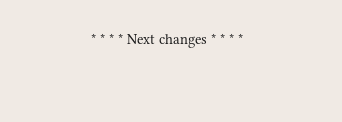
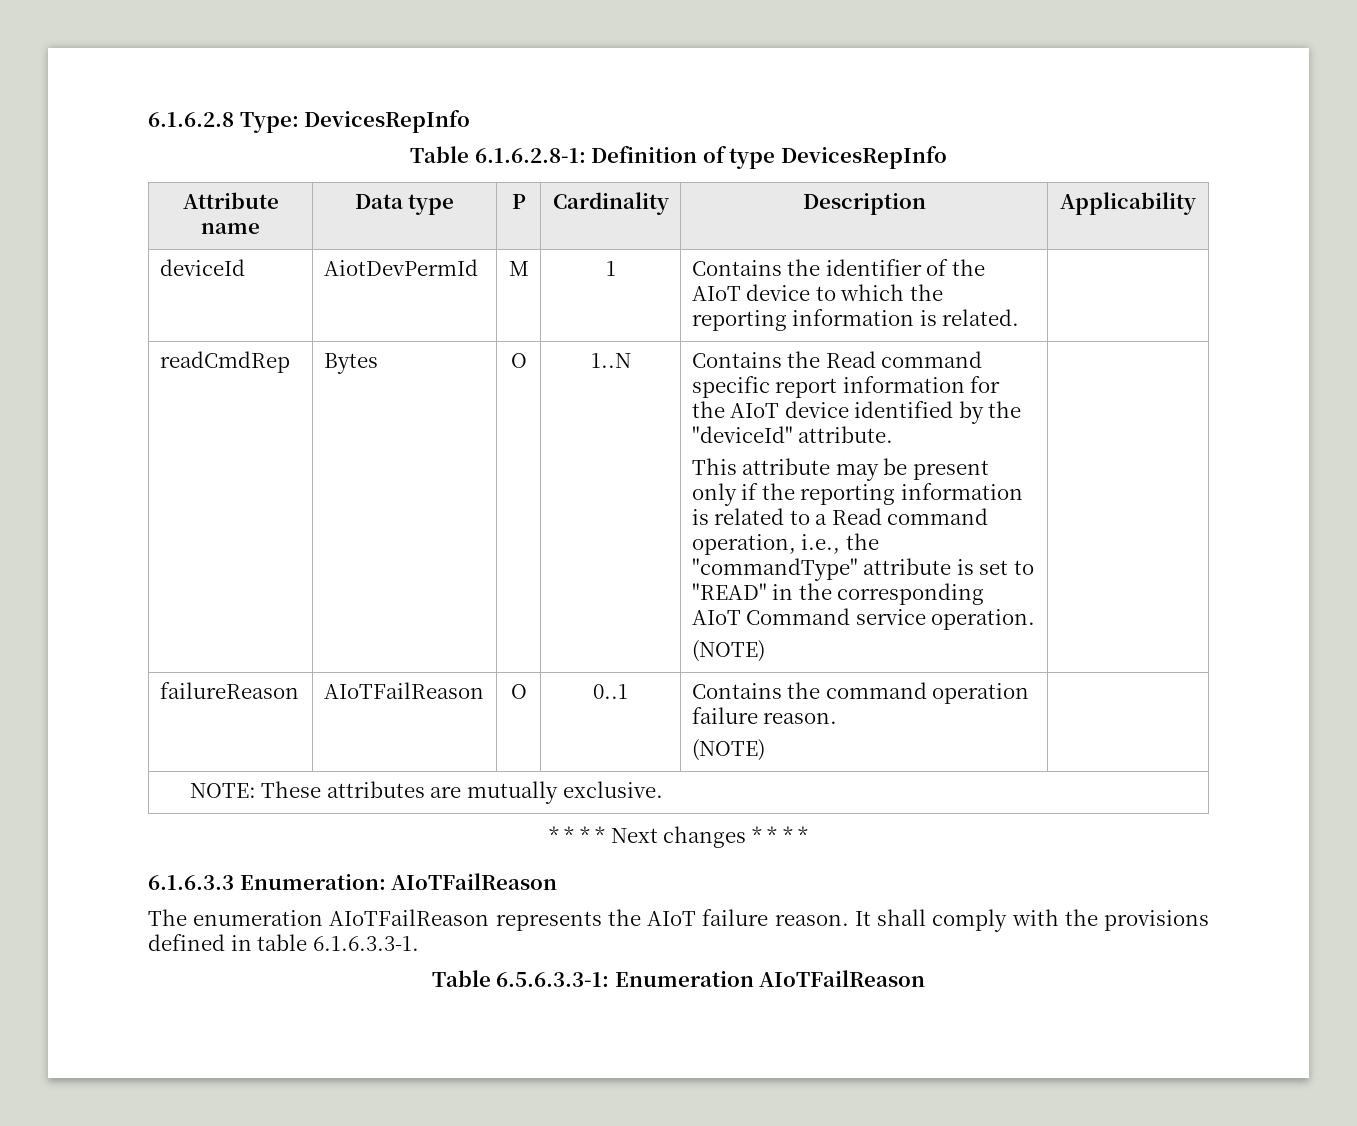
+ 6.1.6.2.8 Type: DevicesRepInfo
+ Table 6.1.6.2.8-1: Definition of type DevicesRepInfo
+ Attribute name | Data type | P | Cardinality | Description | Applicability
+ deviceId | AiotDevPermId | M | 1 | Contains the identifier of the AIoT device to which the reporting information is related. |
+ readCmdRep | Bytes | O | 1..N | Contains the Read command specific report information for the AIoT device identified by the "deviceId" attribute.
+ This attribute may be present only if the reporting information is related to a Read command operation, i.e., the "commandType" attribute is set to "READ" in the corresponding AIoT Command service operation.
+ (NOTE) |
+ failureReason | AIoTFailReason | O | 0..1 | Contains the command operation failure reason.
+ (NOTE) |
+ NOTE: These attributes are mutually exclusive.
+ 6.1.6.3.3 Enumeration: AIoTFailReason
+ The enumeration AIoTFailReason represents the AIoT failure reason. It shall comply with the provisions defined in table 6.1.6.3.3-1.
+ Table 6.5.6.3.3-1: Enumeration AIoTFailReason

